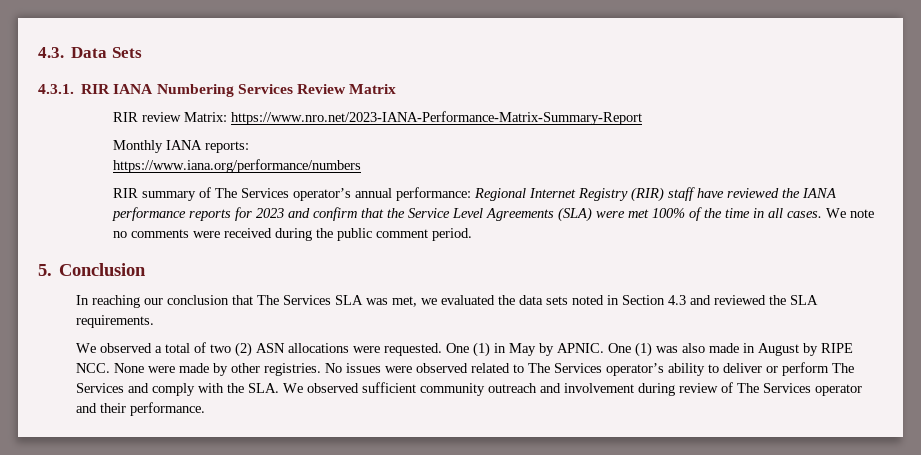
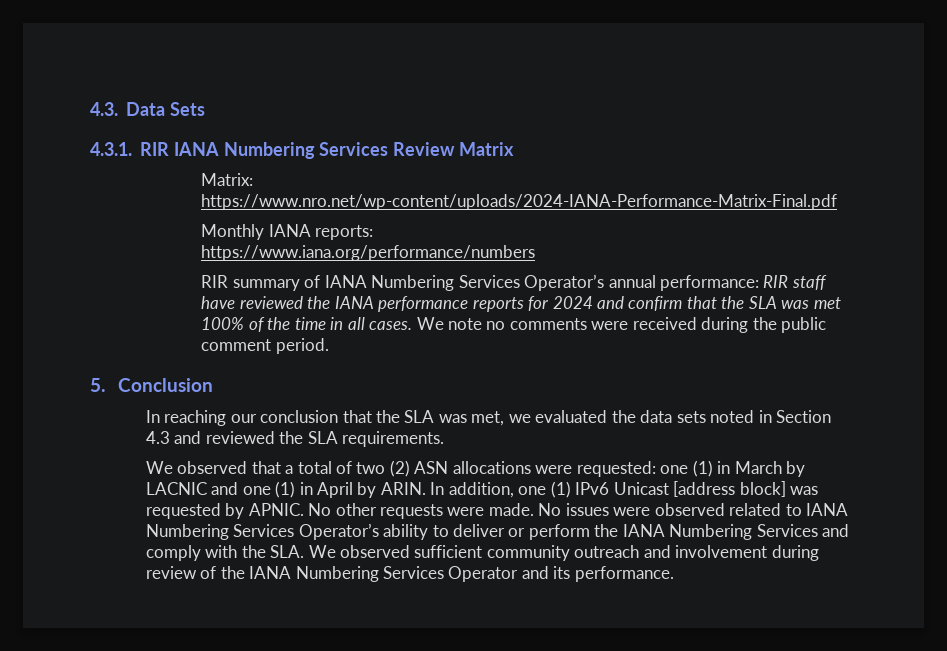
- RIR review Matrix: https://www.nro.net/2023-IANA-Performance-Matrix-Summary-Report
+ Matrix: https://www.nro.net/wp-content/uploads/2024-IANA-Performance-Matrix-Final.pdf
- RIR summary of The Services operator’s annual performance: Regional Internet Registry (RIR) staff have reviewed the IANA performance reports for 2023 and confirm that the Service Level Agreements (SLA) were met 100% of the time in all cases.
+ RIR summary of IANA Numbering Services Operator’s annual performance: RIR staff have reviewed the IANA performance reports for 2024 and confirm that the SLA was met 100% of the time in all cases.
- In reaching our conclusion that The Services SLA was met, we evaluated the data sets noted in Section 4.3 and reviewed the SLA requirements.
+ In reaching our conclusion that the SLA was met, we evaluated the data sets noted in Section 4.3 and reviewed the SLA requirements.
- We observed a total of two (2) ASN allocations were requested. One (1) in May by APNIC. One (1) was also made in August by RIPE NCC. None were made by other registries.
+ We observed that a total of two (2) ASN allocations were requested: one (1) in March by LACNIC and one (1) in April by ARIN. In addition, one (1) IPv6 Unicast [address block] was requested by APNIC. No other requests were made.
- No issues were observed related to The Services operator’s ability to deliver or perform The Services and comply with the SLA. We observed sufficient community outreach and involvement during review of The Services operator and their performance.
+ No issues were observed related to IANA Numbering Services Operator’s ability to deliver or perform the IANA Numbering Services and comply with the SLA. We observed sufficient community outreach and involvement during review of the IANA Numbering Services Operator and its performance.

